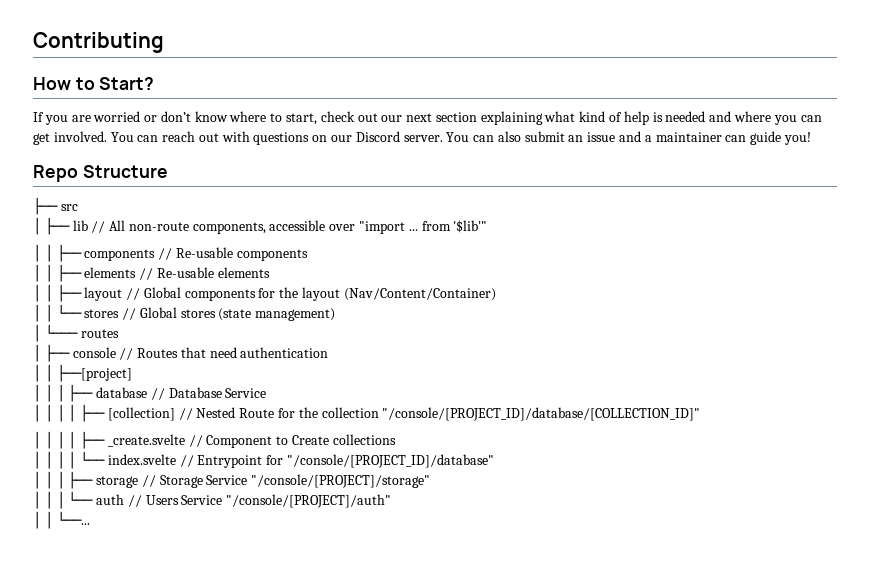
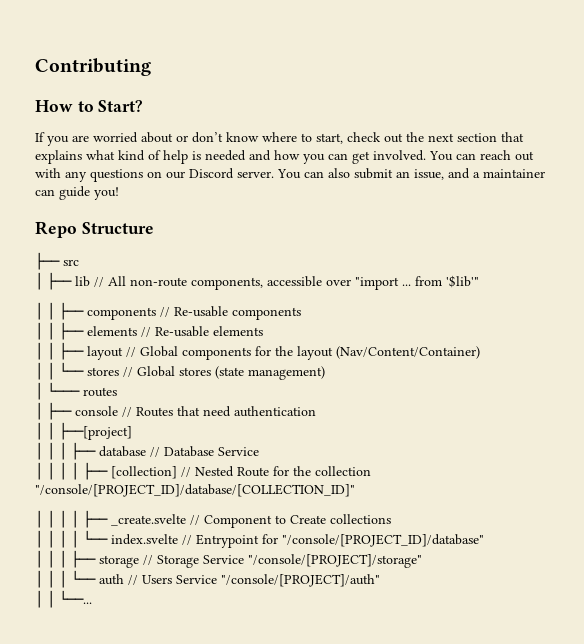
- If you are worried or don’t know where to start, check out our next section explaining what kind of help is needed and where you can get involved.
+ If you are worried about or don’t know where to start, check out the next section that explains what kind of help is needed and how you can get involved.
- You can reach out with questions on our Discord server.
+ You can reach out with any questions on our Discord server.
- You can also submit an issue and a maintainer can guide you!
+ You can also submit an issue, and a maintainer can guide you!

